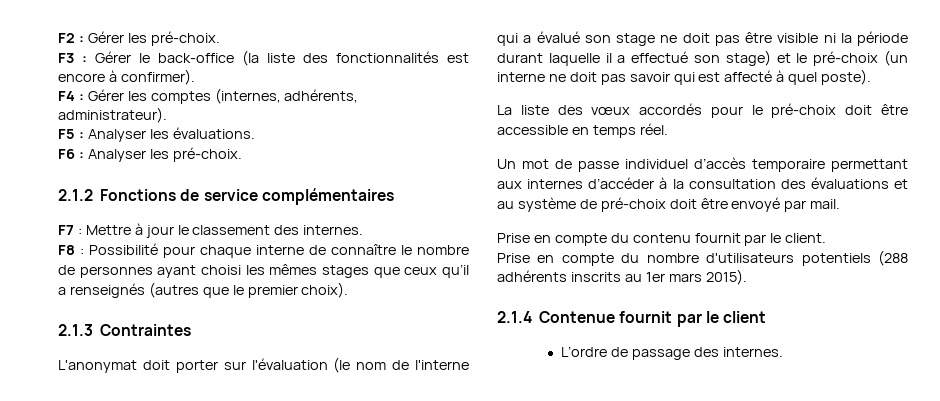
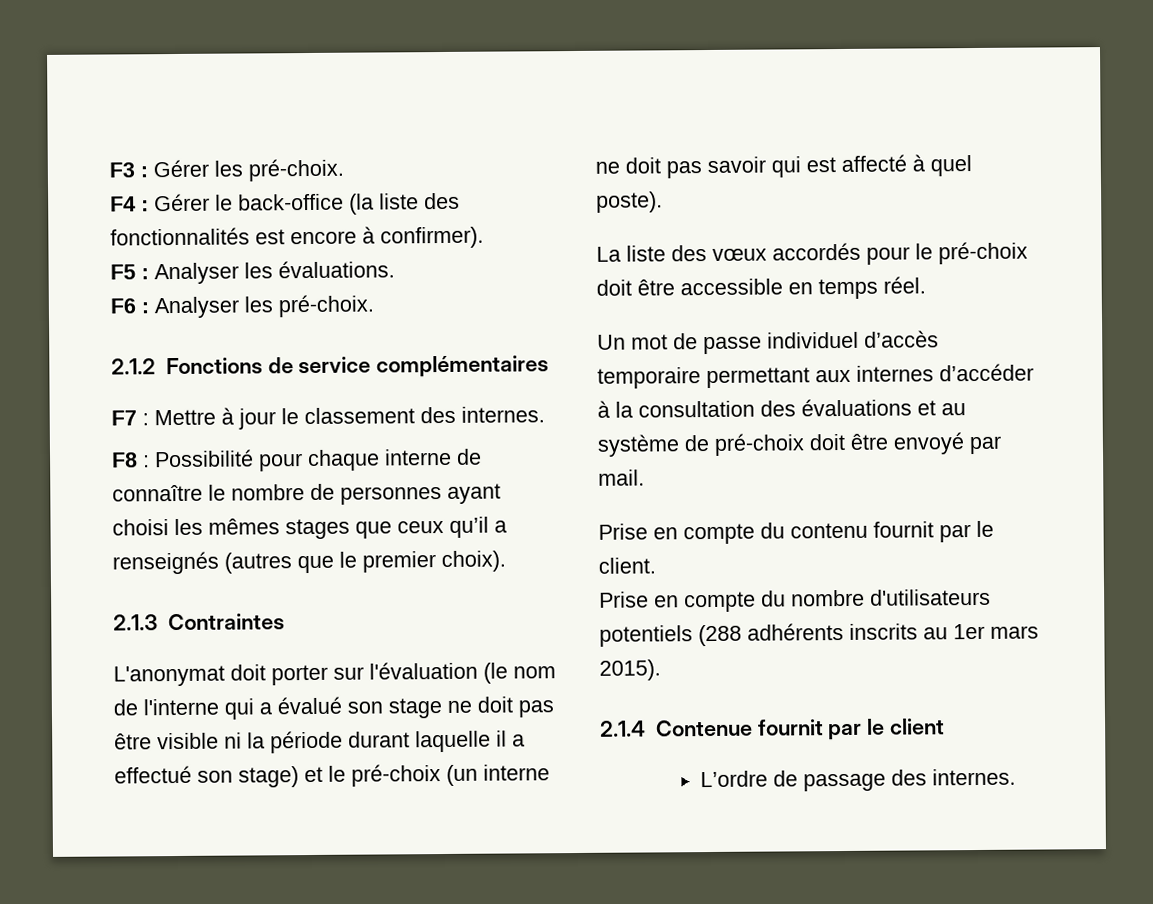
- F2 : Gérer les pré-choix.
+ F3 : Gérer les pré-choix.
- F3 : Gérer le back-office (la liste des fonctionnalités est encore à confirmer).
+ F4 : Gérer le back-office (la liste des fonctionnalités est encore à confirmer).
- F4 : Gérer les comptes (internes, adhérents, administrateur).

